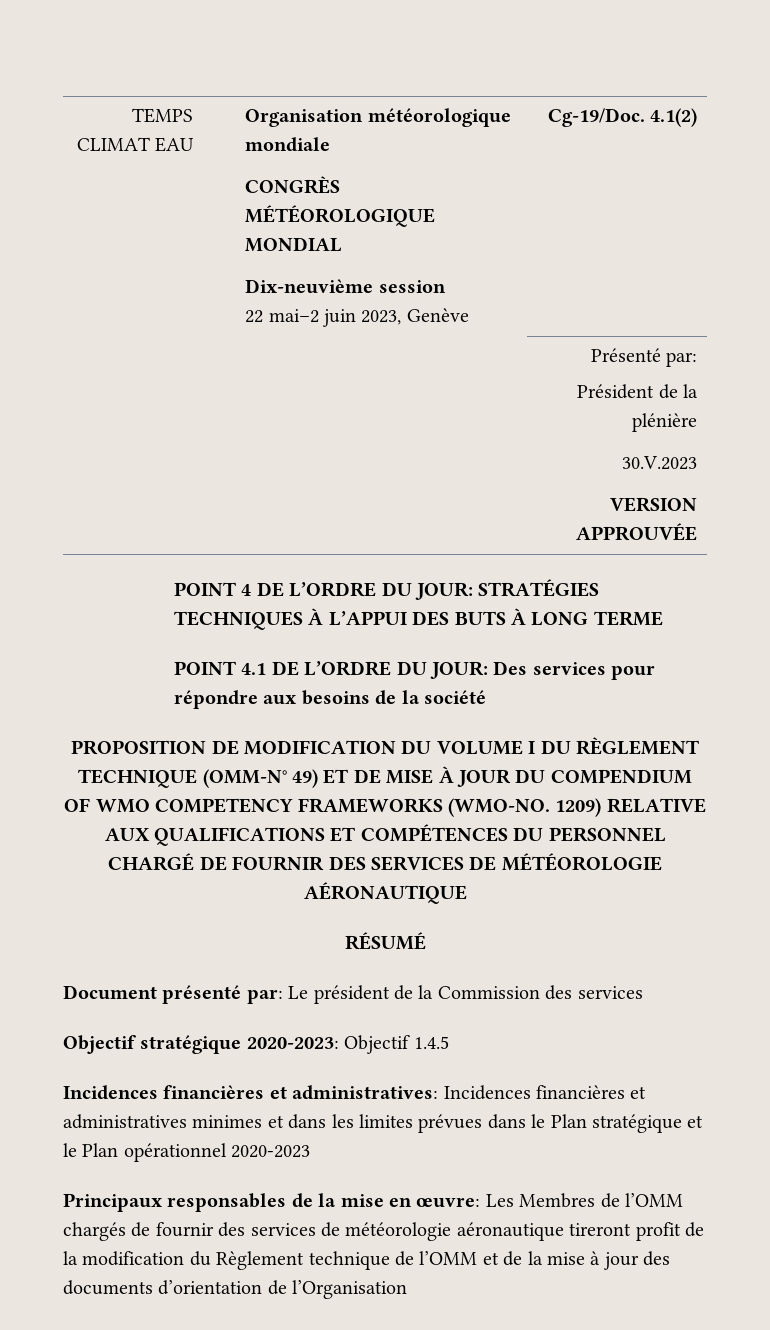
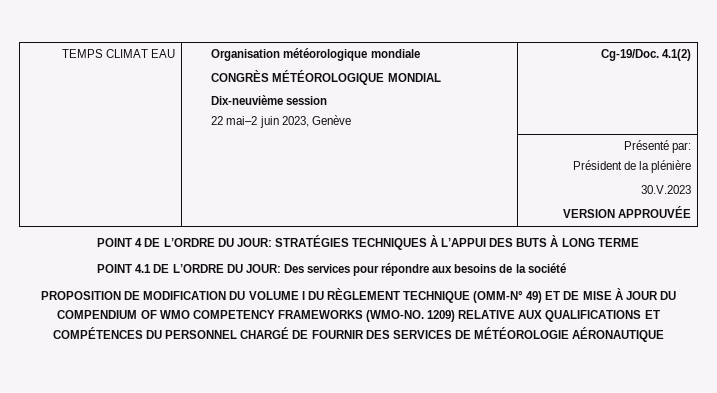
- RÉSUMÉ
- Document présenté par: Le président de la Commission des services
- Objectif stratégique 2020-2023: Objectif 1.4.5
- Incidences financières et administratives: Incidences financières et administratives minimes et dans les limites prévues dans le Plan stratégique et le Plan opérationnel 2020-2023
- Principaux responsables de la mise en œuvre: Les Membres de l’OMM chargés de fournir des services de météorologie aéronautique tireront profit de la modification du Règlement technique de l’OMM et de la mise à jour des documents d’orientation de l’Organisation

